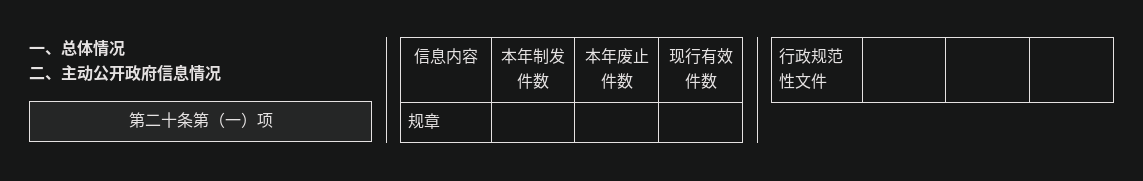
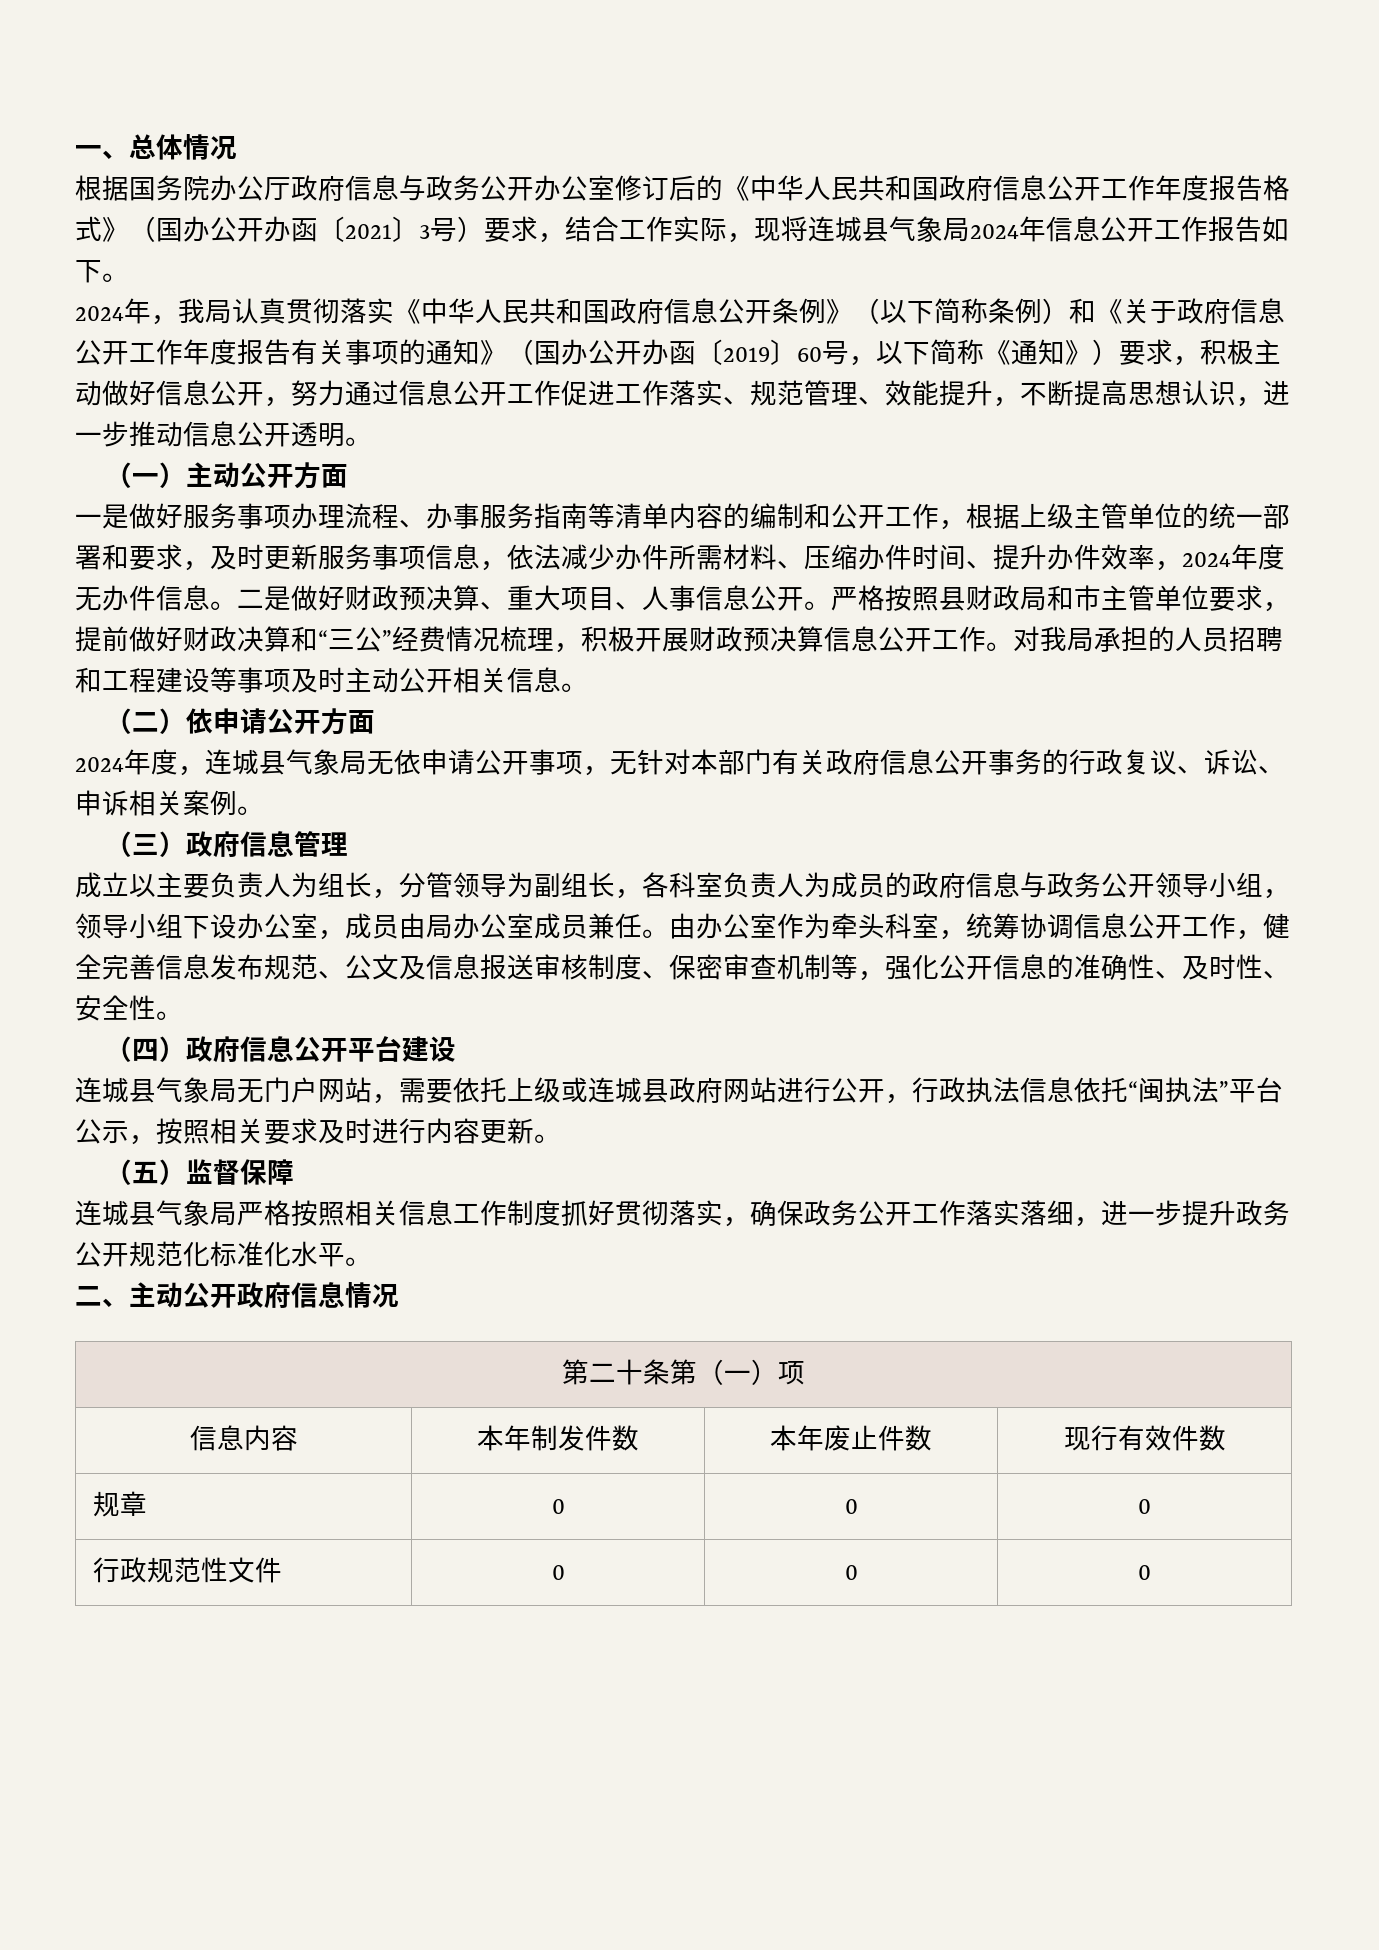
+ 根据国务院办公厅政府信息与政务公开办公室修订后的《中华人民共和国政府信息公开工作年度报告格式》（国办公开办函〔2021〕3号）要求，结合工作实际，现将连城县气象局2024年信息公开工作报告如下。
+ 2024年，我局认真贯彻落实《中华人民共和国政府信息公开条例》（以下简称条例）和《关于政府信息公开工作年度报告有关事项的通知》（国办公开办函〔2019〕60号，以下简称《通知》）要求，积极主动做好信息公开，努力通过信息公开工作促进工作落实、规范管理、效能提升，不断提高思想认识，进一步推动信息公开透明。
+ （一）主动公开方面
+ 一是做好服务事项办理流程、办事服务指南等清单内容的编制和公开工作，根据上级主管单位的统一部署和要求，及时更新服务事项信息，依法减少办件所需材料、压缩办件时间、提升办件效率，2024年度无办件信息。二是做好财政预决算、重大项目、人事信息公开。严格按照县财政局和市主管单位要求，提前做好财政决算和“三公”经费情况梳理，积极开展财政预决算信息公开工作。对我局承担的人员招聘和工程建设等事项及时主动公开相关信息。
+ （二）依申请公开方面
+ 2024年度，连城县气象局无依申请公开事项，无针对本部门有关政府信息公开事务的行政复议、诉讼、申诉相关案例。
+ （三）政府信息管理
+ 成立以主要负责人为组长，分管领导为副组长，各科室负责人为成员的政府信息与政务公开领导小组，领导小组下设办公室，成员由局办公室成员兼任。由办公室作为牵头科室，统筹协调信息公开工作，健全完善信息发布规范、公文及信息报送审核制度、保密审查机制等，强化公开信息的准确性、及时性、安全性。
+ （四）政府信息公开平台建设
+ 连城县气象局无门户网站，需要依托上级或连城县政府网站进行公开，行政执法信息依托“闽执法”平台公示，按照相关要求及时进行内容更新。
+ （五）监督保障
+ 连城县气象局严格按照相关信息工作制度抓好贯彻落实，确保政务公开工作落实落细，进一步提升政务公开规范化标准化水平。
- 规章 | | |
+ 规章 | 0 | 0 | 0
- 行政规范性文件 | | |
+ 行政规范性文件 | 0 | 0 | 0

